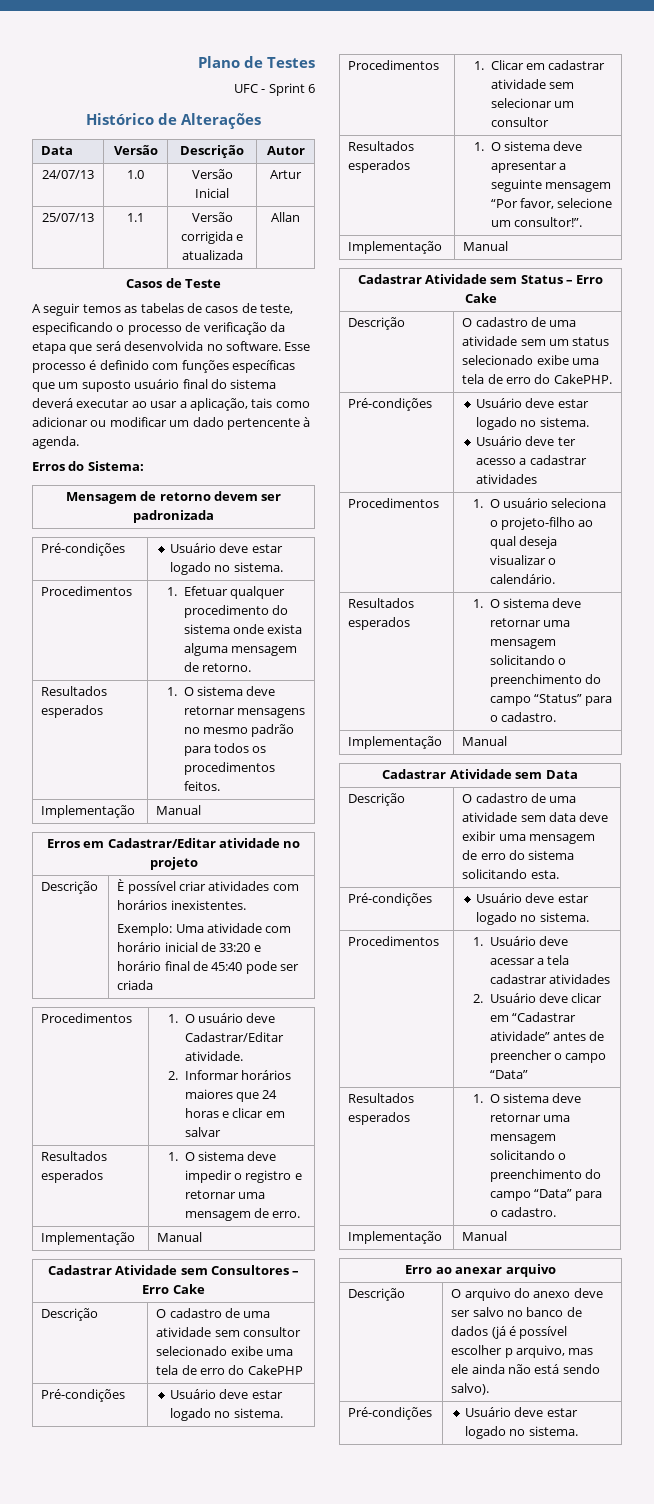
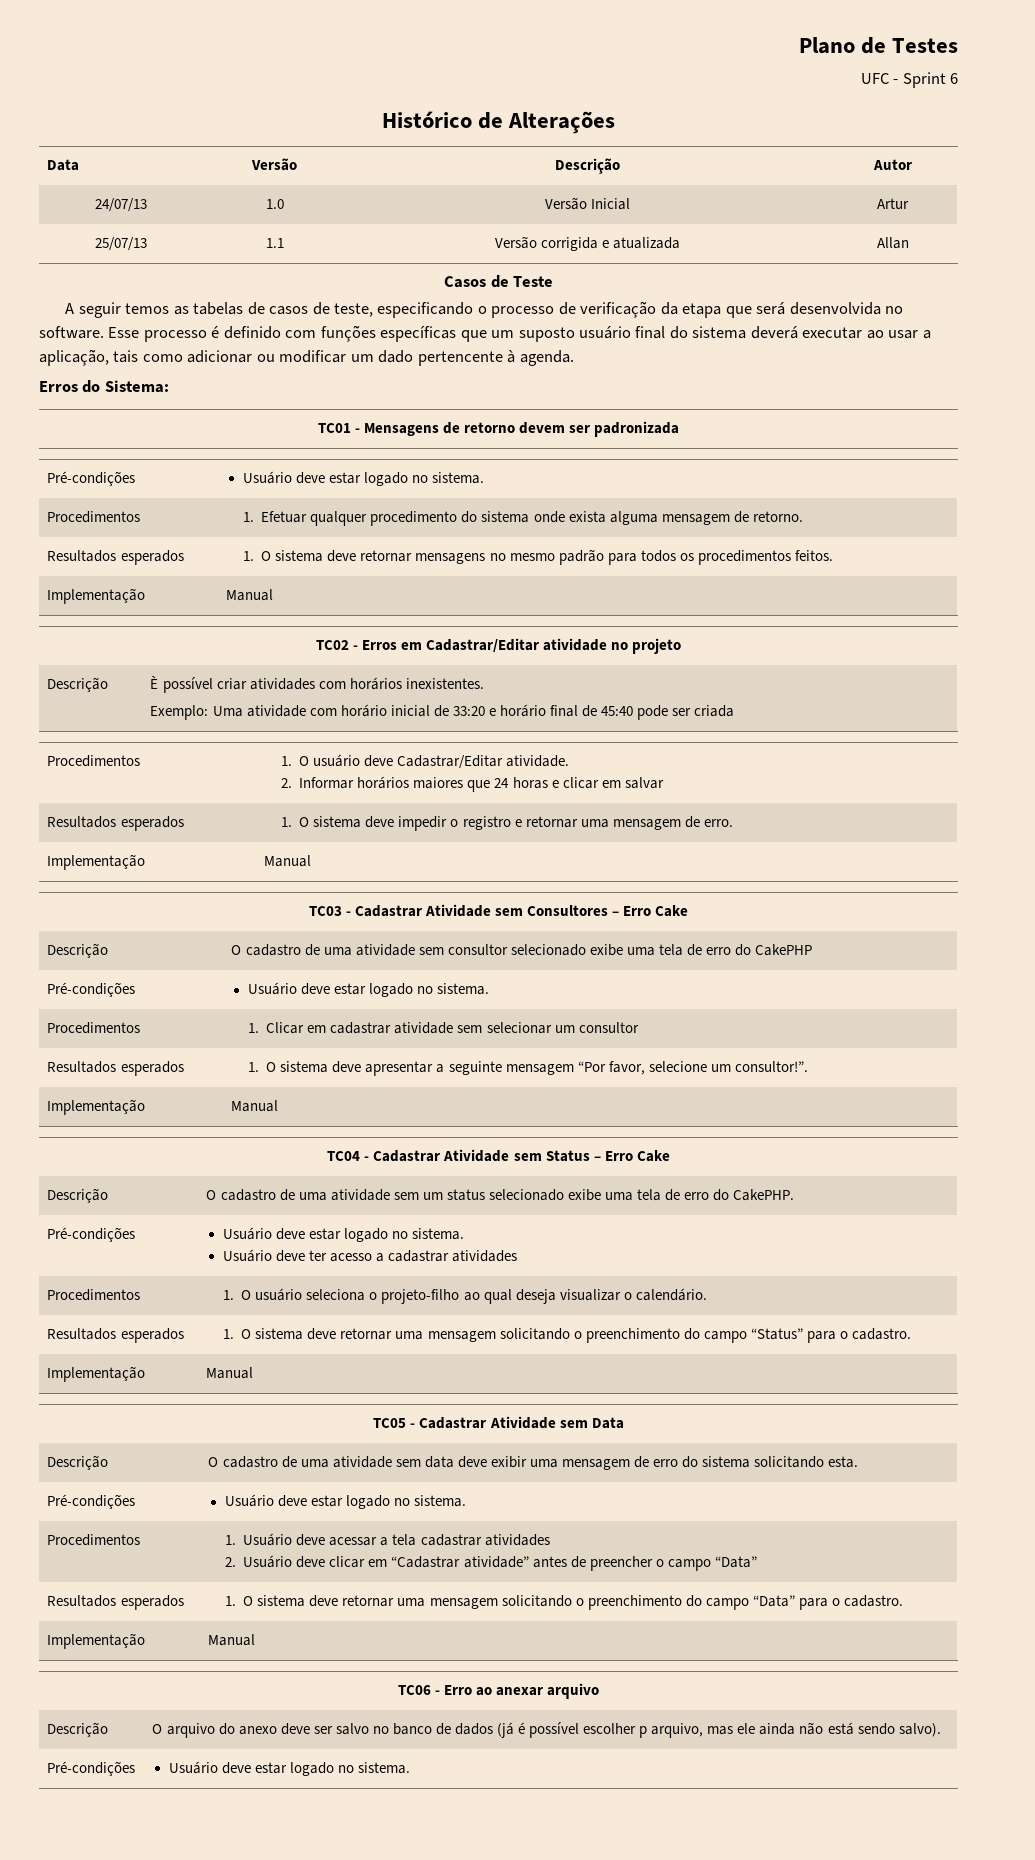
- Mensagem de retorno devem ser padronizada
+ TC01 - Mensagens de retorno devem ser padronizada
- Erros em Cadastrar/Editar atividade no projeto
+ TC02 - Erros em Cadastrar/Editar atividade no projeto
- Cadastrar Atividade sem Consultores – Erro Cake
+ TC03 - Cadastrar Atividade sem Consultores – Erro Cake
- Cadastrar Atividade sem Status – Erro Cake
+ TC04 - Cadastrar Atividade sem Status – Erro Cake
- Cadastrar Atividade sem Data
+ TC05 - Cadastrar Atividade sem Data
- Erro ao anexar arquivo
+ TC06 - Erro ao anexar arquivo

